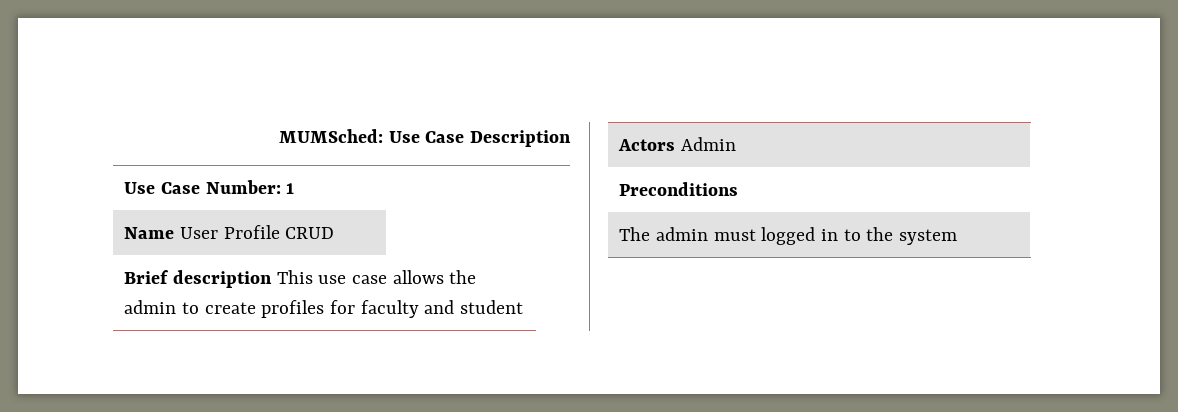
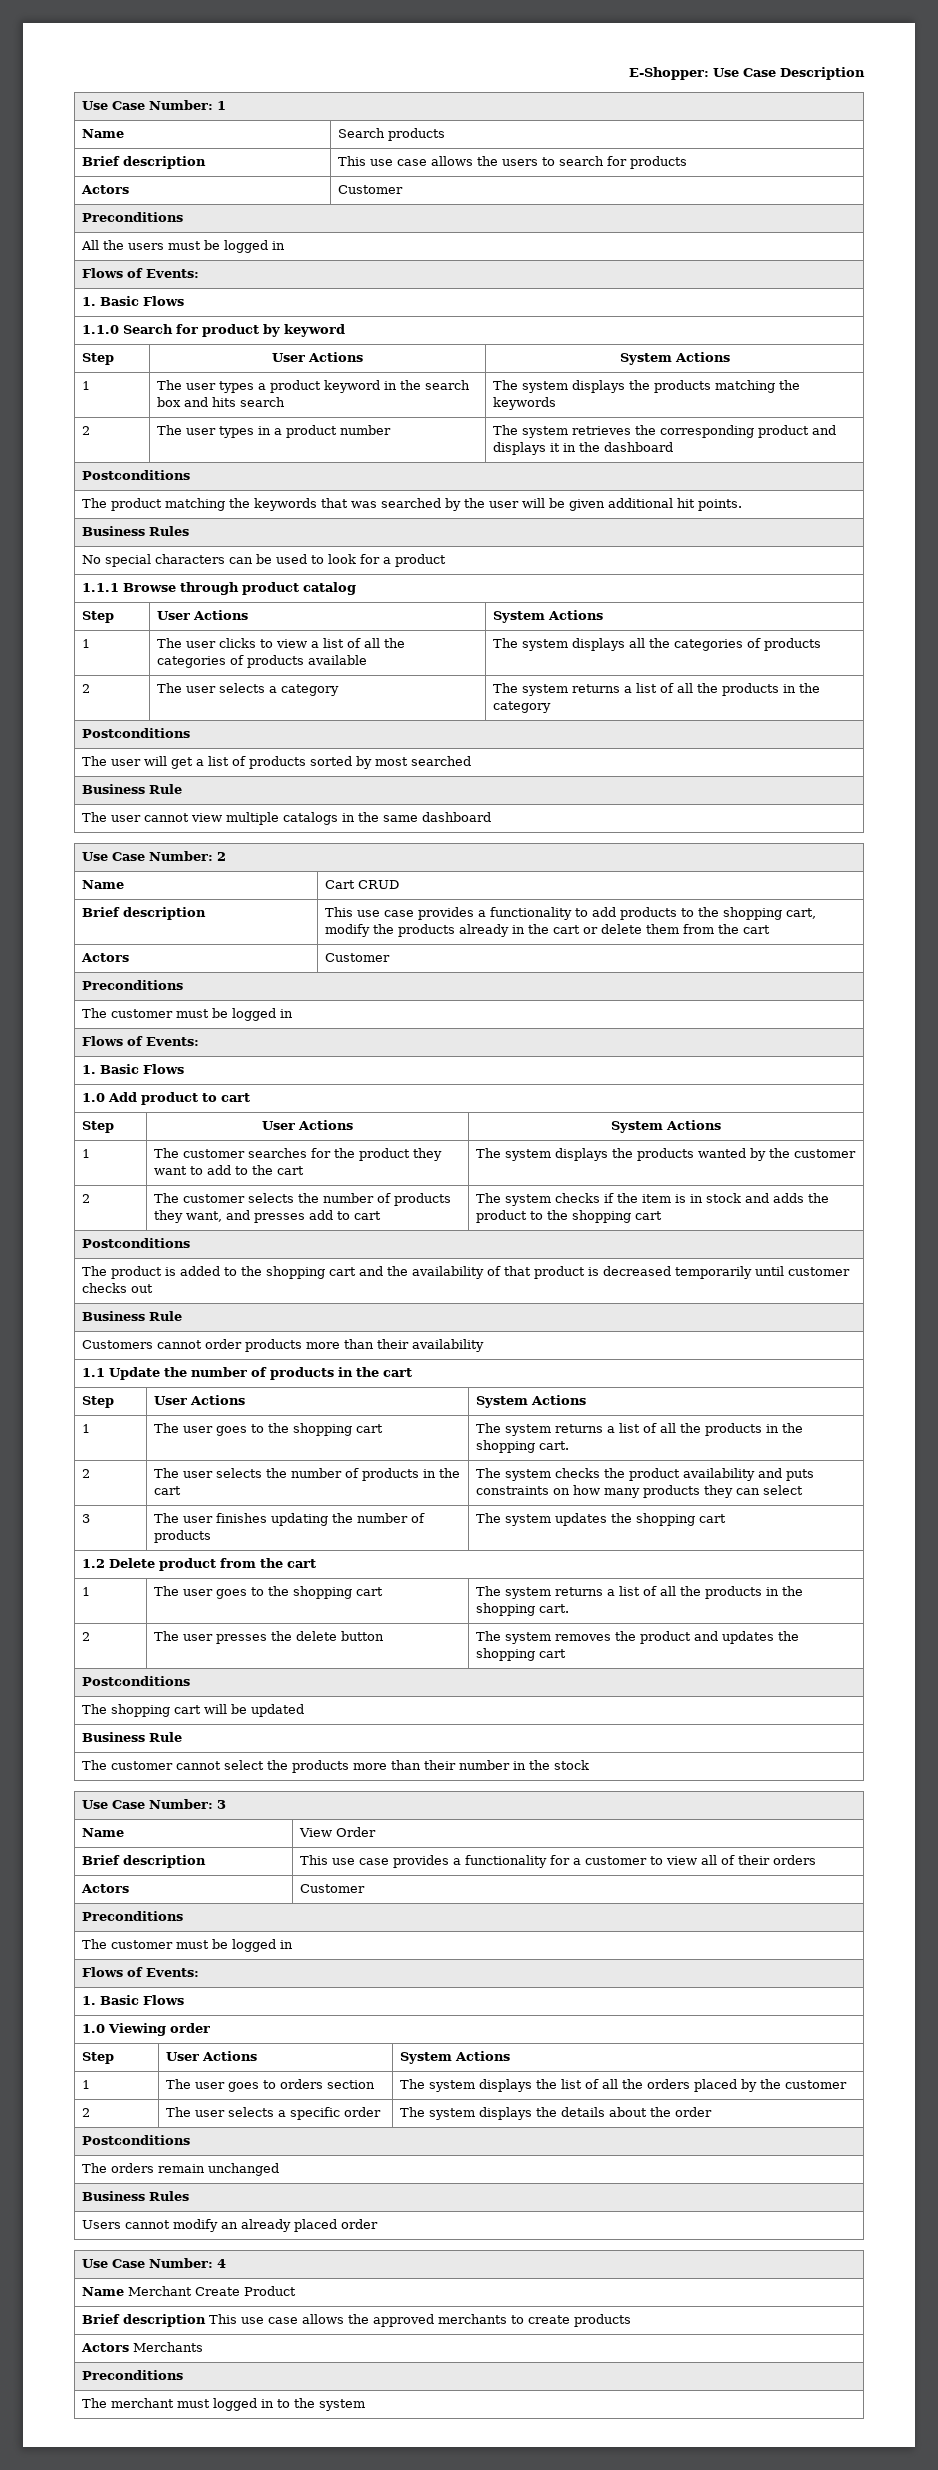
- MUMSched: Use Case Description
+ E-Shopper: Use Case Description
- Name User Profile CRUD
+ Name | Search products
+ Brief description | This use case allows the users to search for products
+ Actors | Customer
+ Preconditions
+ All the users must be logged in
+ Flows of Events:
+ 1. Basic Flows
+ 1.1.0 Search for product by keyword
+ Step | User Actions | System Actions
+ 1 | The user types a product keyword in the search box and hits search | The system displays the products matching the keywords
+ 2 | The user types in a product number | The system retrieves the corresponding product and displays it in the dashboard
+ Postconditions
+ The product matching the keywords that was searched by the user will be given additional hit points.
+ Business Rules
+ No special characters can be used to look for a product
+ 1.1.1 Browse through product catalog
+ Step | User Actions | System Actions
+ 1 | The user clicks to view a list of all the categories of products available | The system displays all the categories of products
+ 2 | The user selects a category | The system returns a list of all the products in the category
+ Postconditions
+ The user will get a list of products sorted by most searched
+ Business Rule
+ The user cannot view multiple catalogs in the same dashboard
+ Use Case Number: 2
+ Name | Cart CRUD
+ Brief description | This use case provides a functionality to add products to the shopping cart, modify the products already in the cart or delete them from the cart
+ Actors | Customer
+ Preconditions
+ The customer must be logged in
+ Flows of Events:
+ 1. Basic Flows
+ 1.0 Add product to cart
+ Step | User Actions | System Actions
+ 1 | The customer searches for the product they want to add to the cart | The system displays the products wanted by the customer
+ 2 | The customer selects the number of products they want, and presses add to cart | The system checks if the item is in stock and adds the product to the shopping cart
+ Postconditions
+ The product is added to the shopping cart and the availability of that product is decreased temporarily until customer checks out
+ Business Rule
+ Customers cannot order products more than their availability
+ 1.1 Update the number of products in the cart
+ Step | User Actions | System Actions
+ 1 | The user goes to the shopping cart | The system returns a list of all the products in the shopping cart.
+ 2 | The user selects the number of products in the cart | The system checks the product availability and puts constraints on how many products they can select
+ 3 | The user finishes updating the number of products | The system updates the shopping cart
+ 1.2 Delete product from the cart
+ 1 | The user goes to the shopping cart | The system returns a list of all the products in the shopping cart.
+ 2 | The user presses the delete button | The system removes the product and updates the shopping cart
+ Postconditions
+ The shopping cart will be updated
+ Business Rule
+ The customer cannot select the products more than their number in the stock
+ Use Case Number: 3
+ Name | View Order
+ Brief description | This use case provides a functionality for a customer to view all of their orders
+ Actors | Customer
+ Preconditions
+ The customer must be logged in
+ Flows of Events:
+ 1. Basic Flows
+ 1.0 Viewing order
+ Step | User Actions | System Actions
+ 1 | The user goes to orders section | The system displays the list of all the orders placed by the customer
+ 2 | The user selects a specific order | The system displays the details about the order
+ Postconditions
+ The orders remain unchanged
+ Business Rules
+ Users cannot modify an already placed order
+ Use Case Number: 4
+ Name Merchant Create Product
- Brief description This use case allows the admin to create profiles for faculty and student
- Actors Admin
+ Brief description This use case allows the approved merchants to create products
+ Actors Merchants
  Preconditions
- The admin must logged in to the system
+ The merchant must logged in to the system

